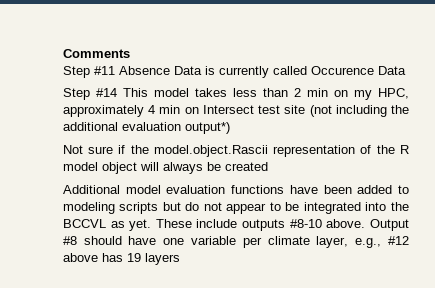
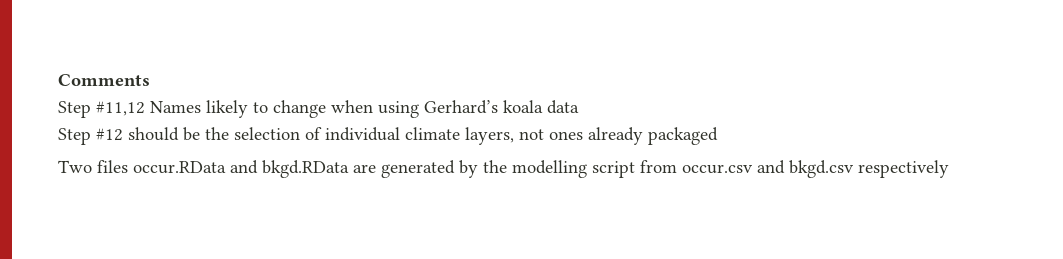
- Step #11 Absence Data is currently called Occurence Data
- Step #14 This model takes less than 2 min on my HPC, approximately 4 min on Intersect test site (not including the additional evaluation output*)
- Not sure if the model.object.Rascii representation of the R model object will always be created
- Additional model evaluation functions have been added to modeling scripts but do not appear to be integrated into the BCCVL as yet. These include outputs #8-10 above. Output #8 should have one variable per climate layer, e.g., #12 above has 19 layers
+ Step #11,12 Names likely to change when using Gerhard’s koala data
+ Step #12 should be the selection of individual climate layers, not ones already packaged
+ Two files occur.RData and bkgd.RData are generated by the modelling script from occur.csv and bkgd.csv respectively

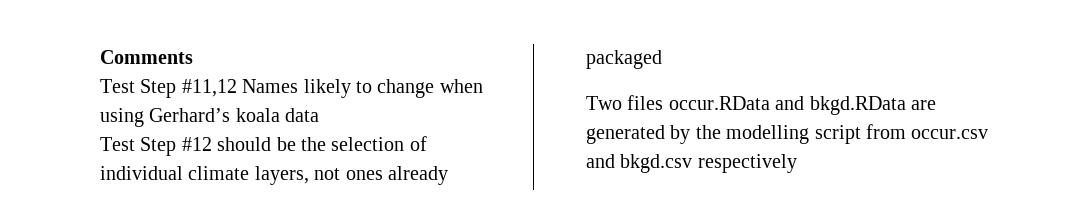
- Step #11,12 Names likely to change when using Gerhard’s koala data
+ Test Step #11,12 Names likely to change when using Gerhard’s koala data
- Step #12 should be the selection of individual climate layers, not ones already packaged
+ Test Step #12 should be the selection of individual climate layers, not ones already packaged

